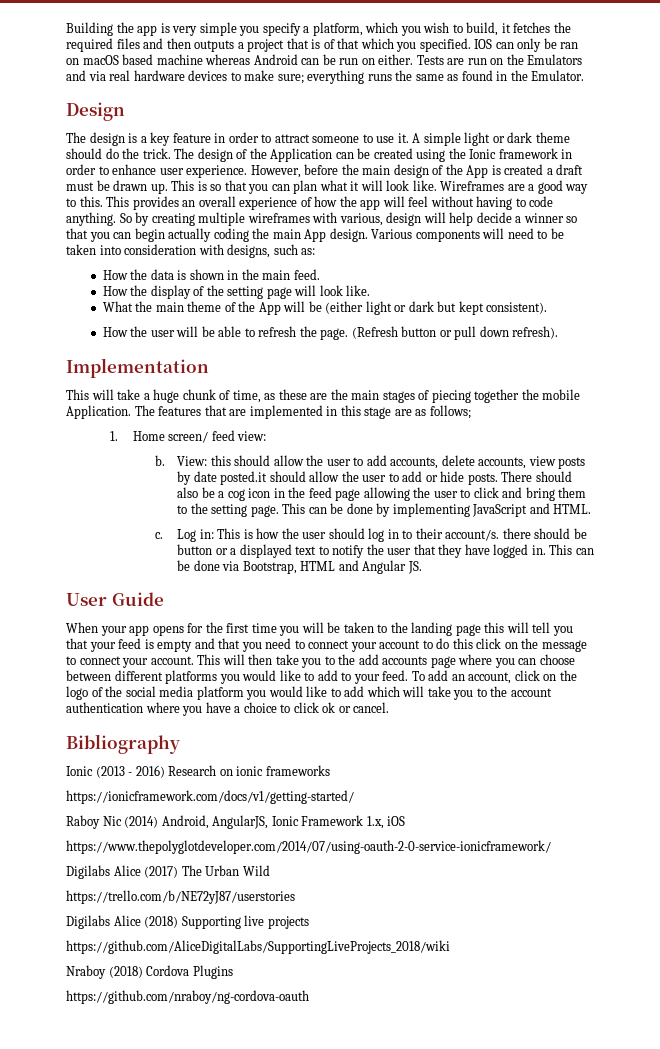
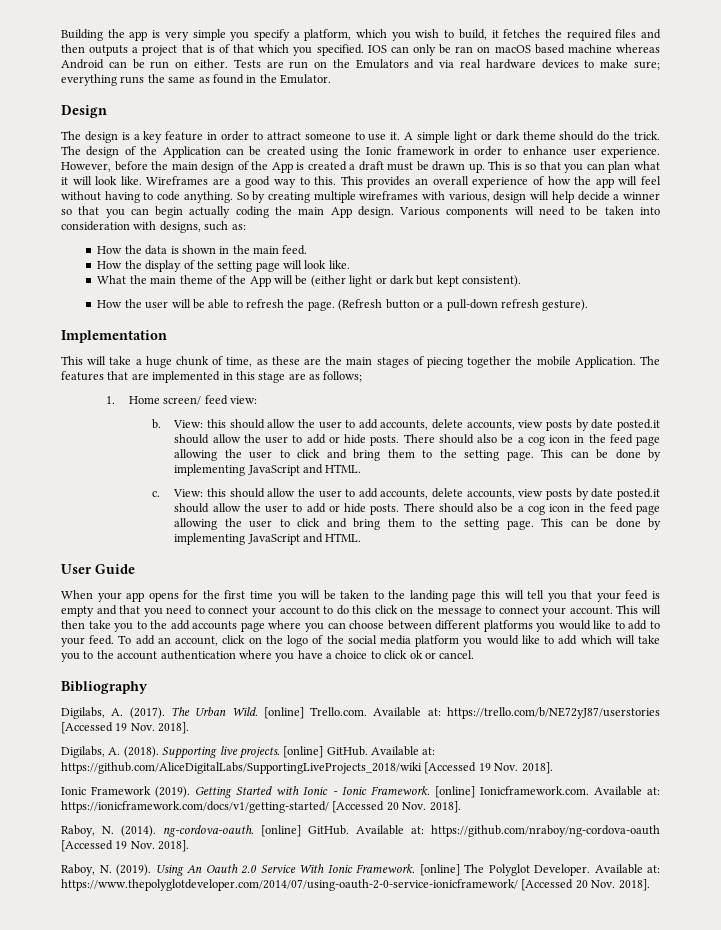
- (Refresh button or pull down refresh).
+ (Refresh button or a pull-down refresh gesture).
- c. Log in: This is how the user should log in to their account/s. there should be button or a displayed text to notify the user that they have logged in. This can be done via Bootstrap, HTML and Angular JS.
+ c. View: this should allow the user to add accounts, delete accounts, view posts by date posted.it should allow the user to add or hide posts. There should also be a cog icon in the feed page allowing the user to click and bring them to the setting page. This can be done by implementing JavaScript and HTML.
- Ionic (2013 - 2016) Research on ionic frameworks
- https://ionicframework.com/docs/v1/getting-started/
- Raboy Nic (2014) Android, AngularJS, Ionic Framework 1.x, iOS
- https://www.thepolyglotdeveloper.com/2014/07/using-oauth-2-0-service-ionicframework/
- Digilabs Alice (2017) The Urban Wild
- https://trello.com/b/NE72yJ87/userstories
- Digilabs Alice (2018) Supporting live projects
- https://github.com/AliceDigitalLabs/SupportingLiveProjects_2018/wiki
- Nraboy (2018) Cordova Plugins
- https://github.com/nraboy/ng-cordova-oauth
+ Digilabs, A. (2017). The Urban Wild. [online] Trello.com. Available at: https://trello.com/b/NE72yJ87/userstories [Accessed 19 Nov. 2018].
+ Digilabs, A. (2018). Supporting live projects. [online] GitHub. Available at: https://github.com/AliceDigitalLabs/SupportingLiveProjects_2018/wiki [Accessed 19 Nov. 2018].
+ Ionic Framework (2019). Getting Started with Ionic - Ionic Framework. [online] Ionicframework.com. Available at: https://ionicframework.com/docs/v1/getting-started/ [Accessed 20 Nov. 2018].
+ Raboy, N. (2014). ng-cordova-oauth. [online] GitHub. Available at: https://github.com/nraboy/ng-cordova-oauth [Accessed 19 Nov. 2018].
+ Raboy, N. (2019). Using An Oauth 2.0 Service With Ionic Framework. [online] The Polyglot Developer. Available at: https://www.thepolyglotdeveloper.com/2014/07/using-oauth-2-0-service-ionicframework/ [Accessed 20 Nov. 2018].

